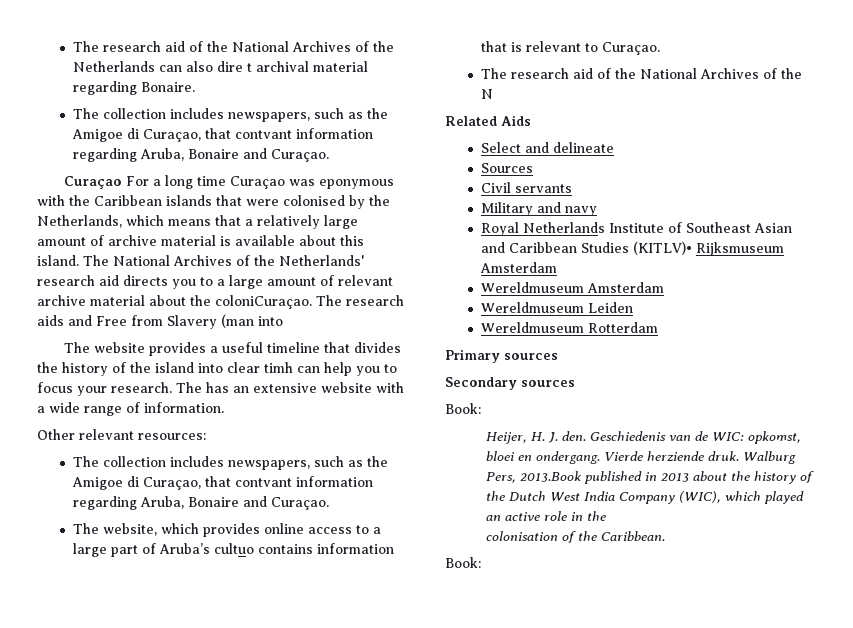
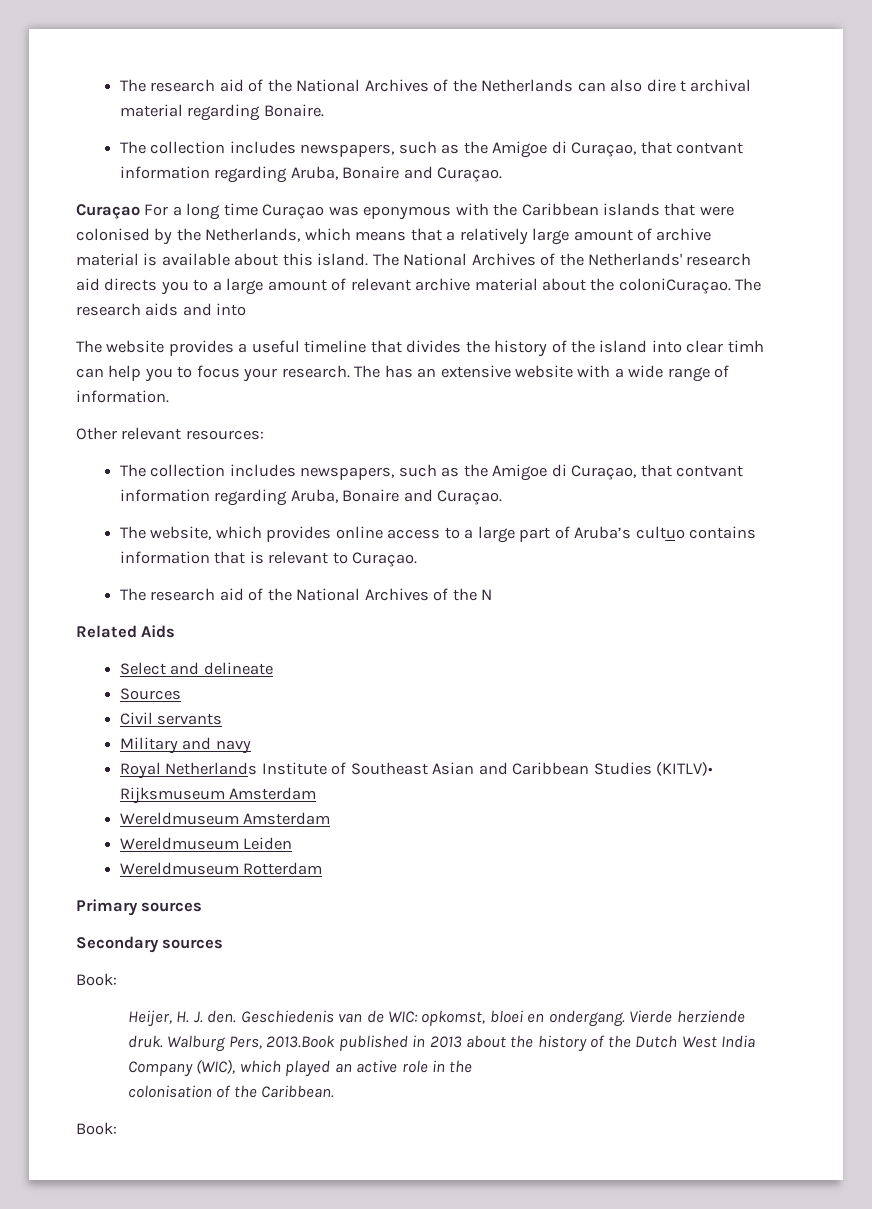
- The research aids and Free from Slavery (man into
+ The research aids and into

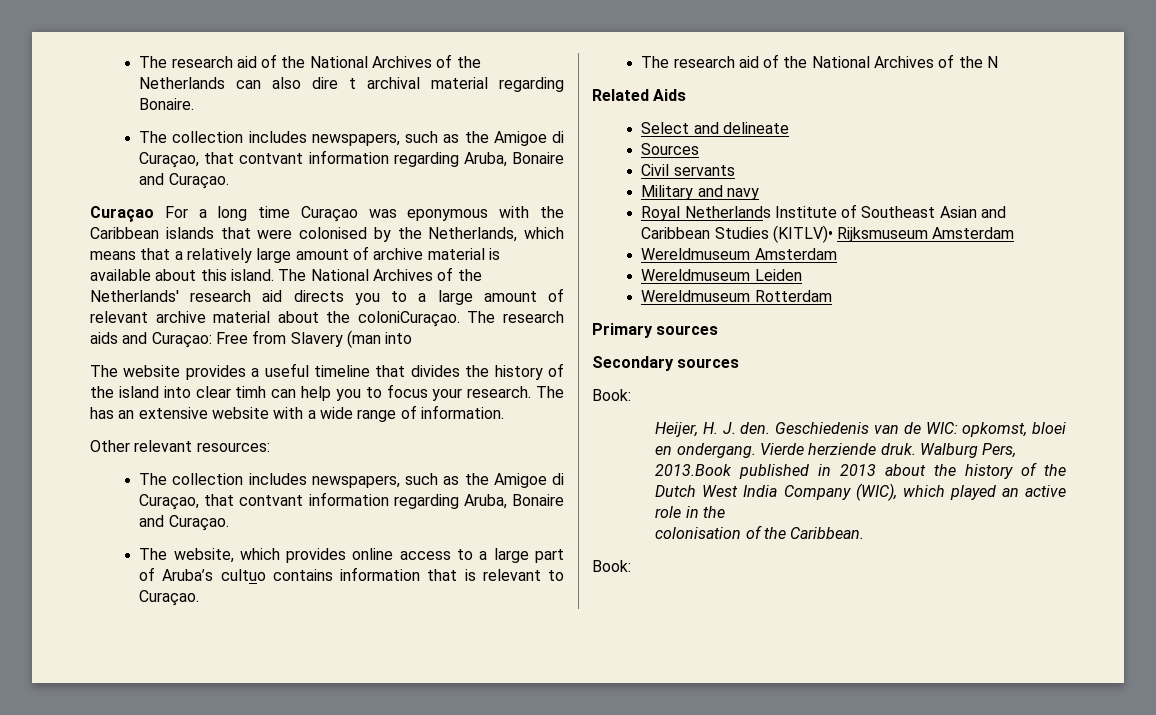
- The research aids and into
+ The research aids and Curaçao: Free from Slavery (man into

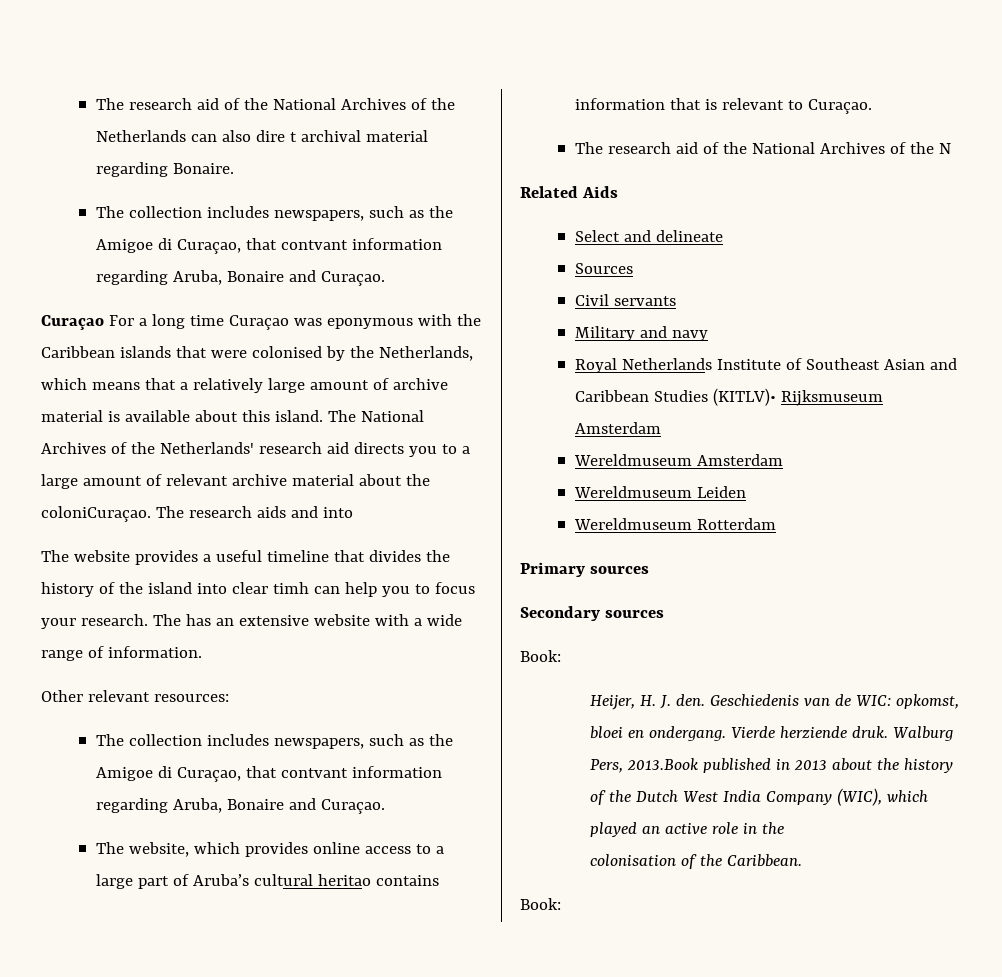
- The research aids and Curaçao: Free from Slavery (man into
+ The research aids and into
- The website, which provides online access to a large part of Aruba’s cultuo contains information that is relevant to Curaçao.
+ The website, which provides online access to a large part of Aruba’s cultural heritao contains information that is relevant to Curaçao.

